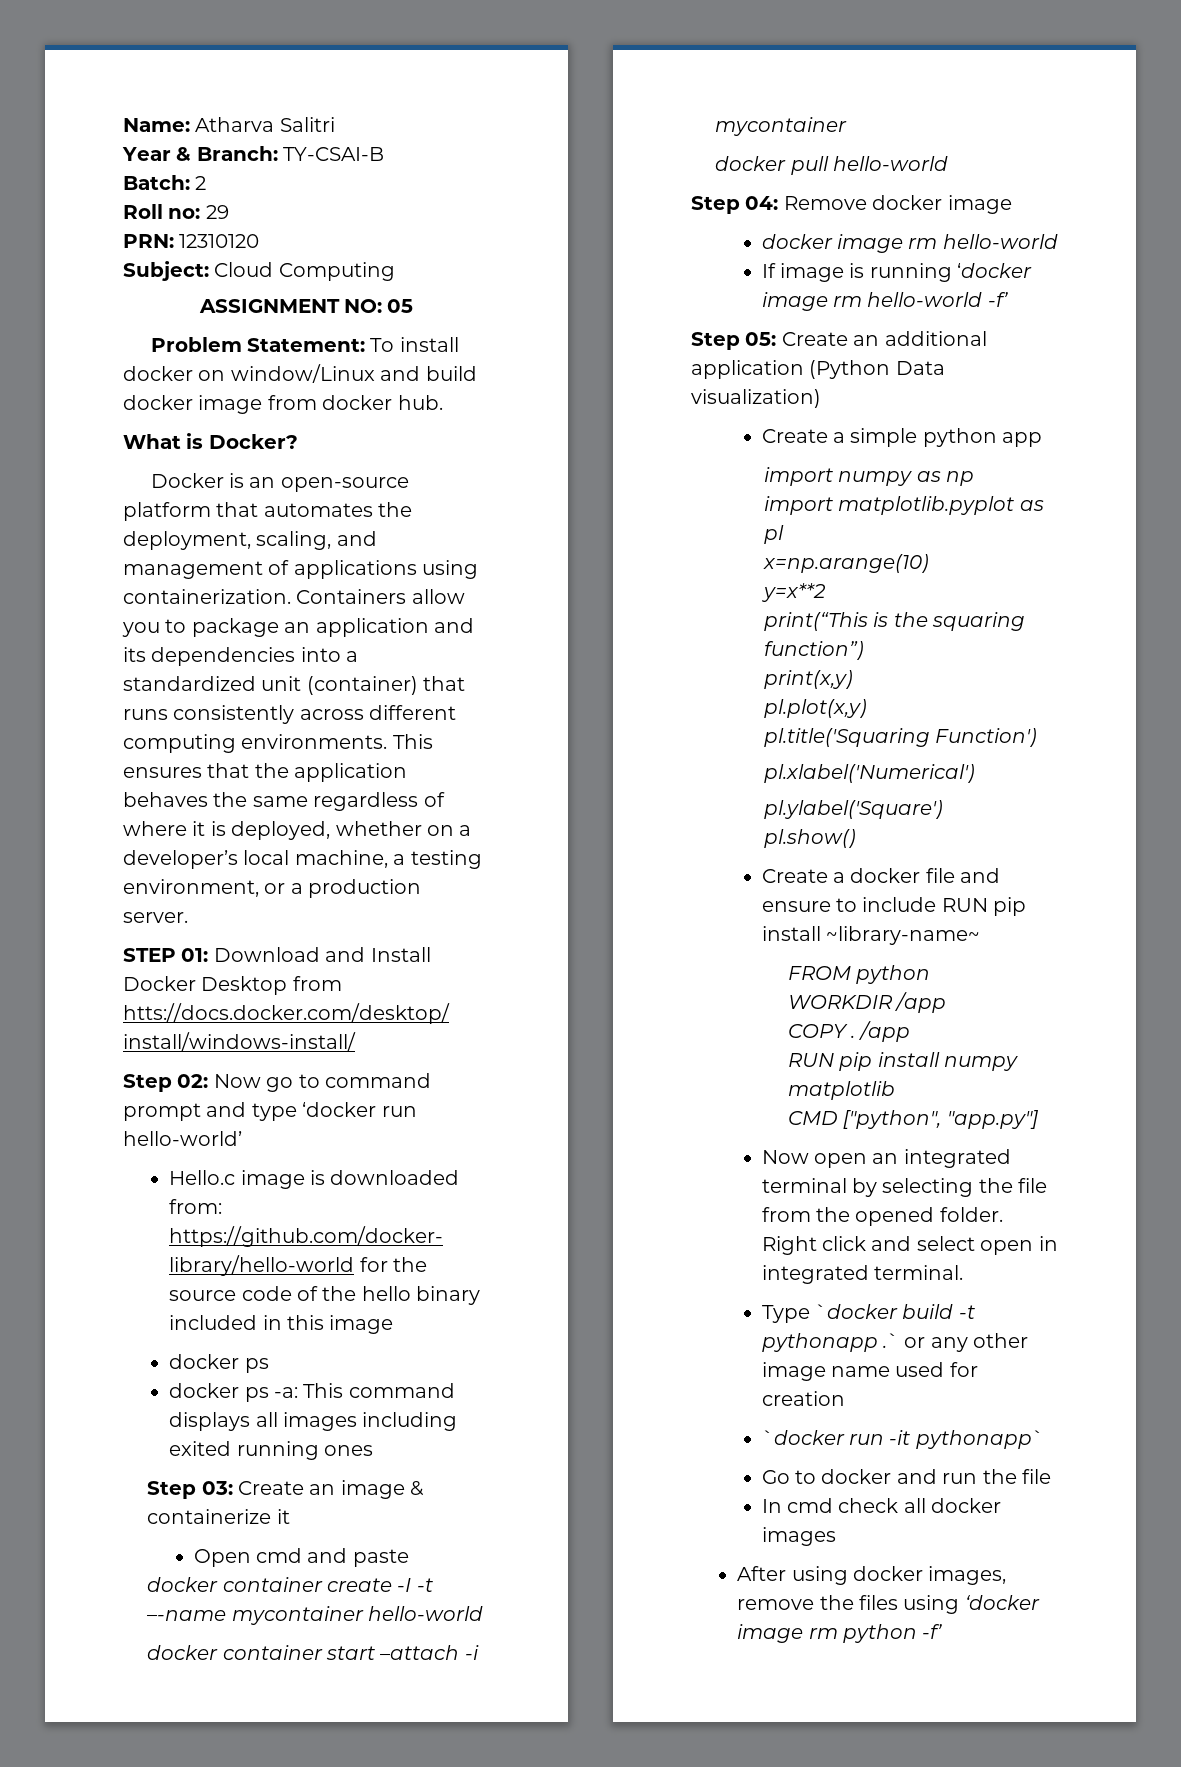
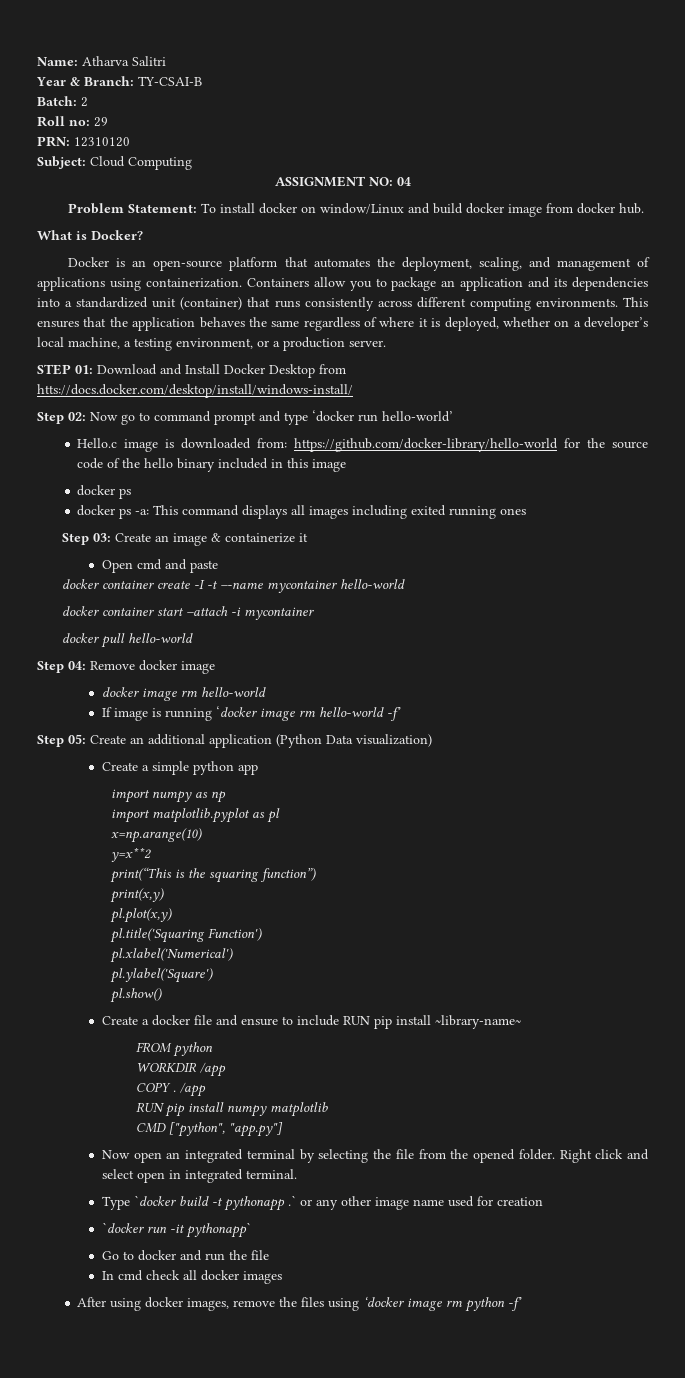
- ASSIGNMENT NO: 05
+ ASSIGNMENT NO: 04

